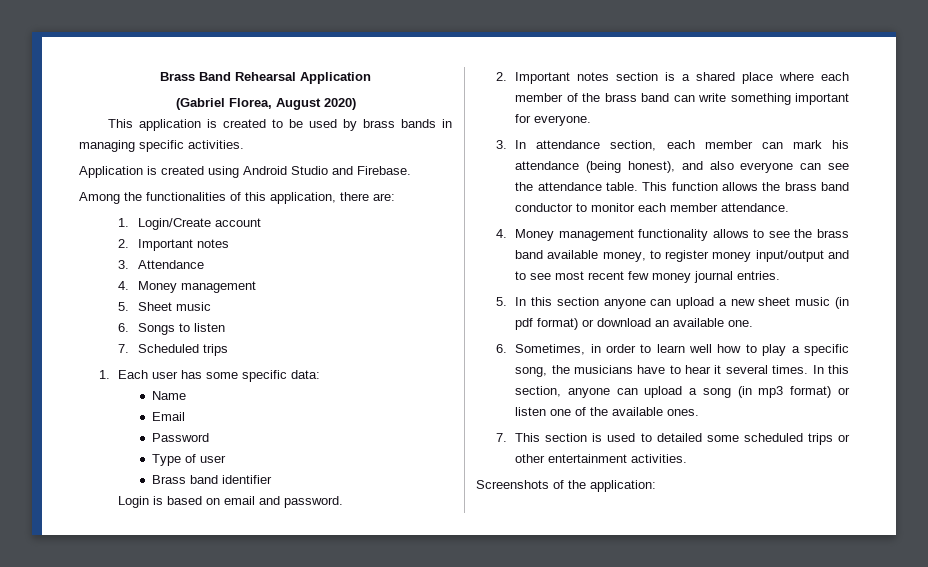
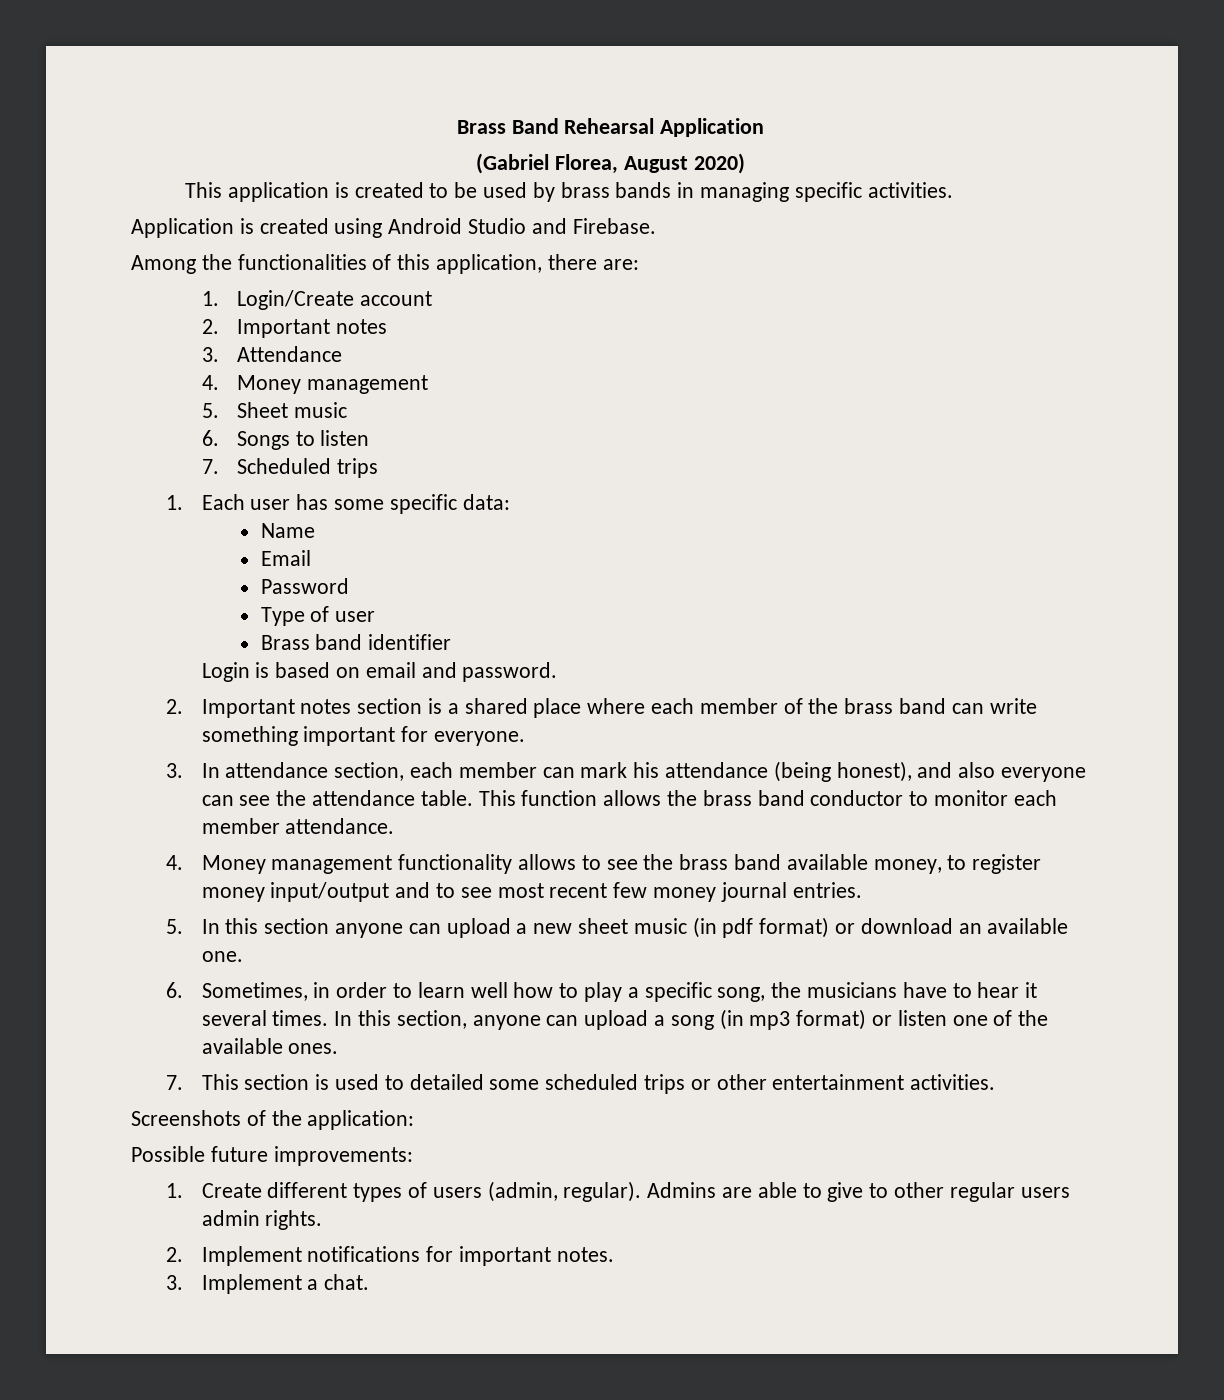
+ Possible future improvements:
+ 1. Create different types of users (admin, regular). Admins are able to give to other regular users admin rights.
+ 2. Implement notifications for important notes.
+ 3. Implement a chat.

